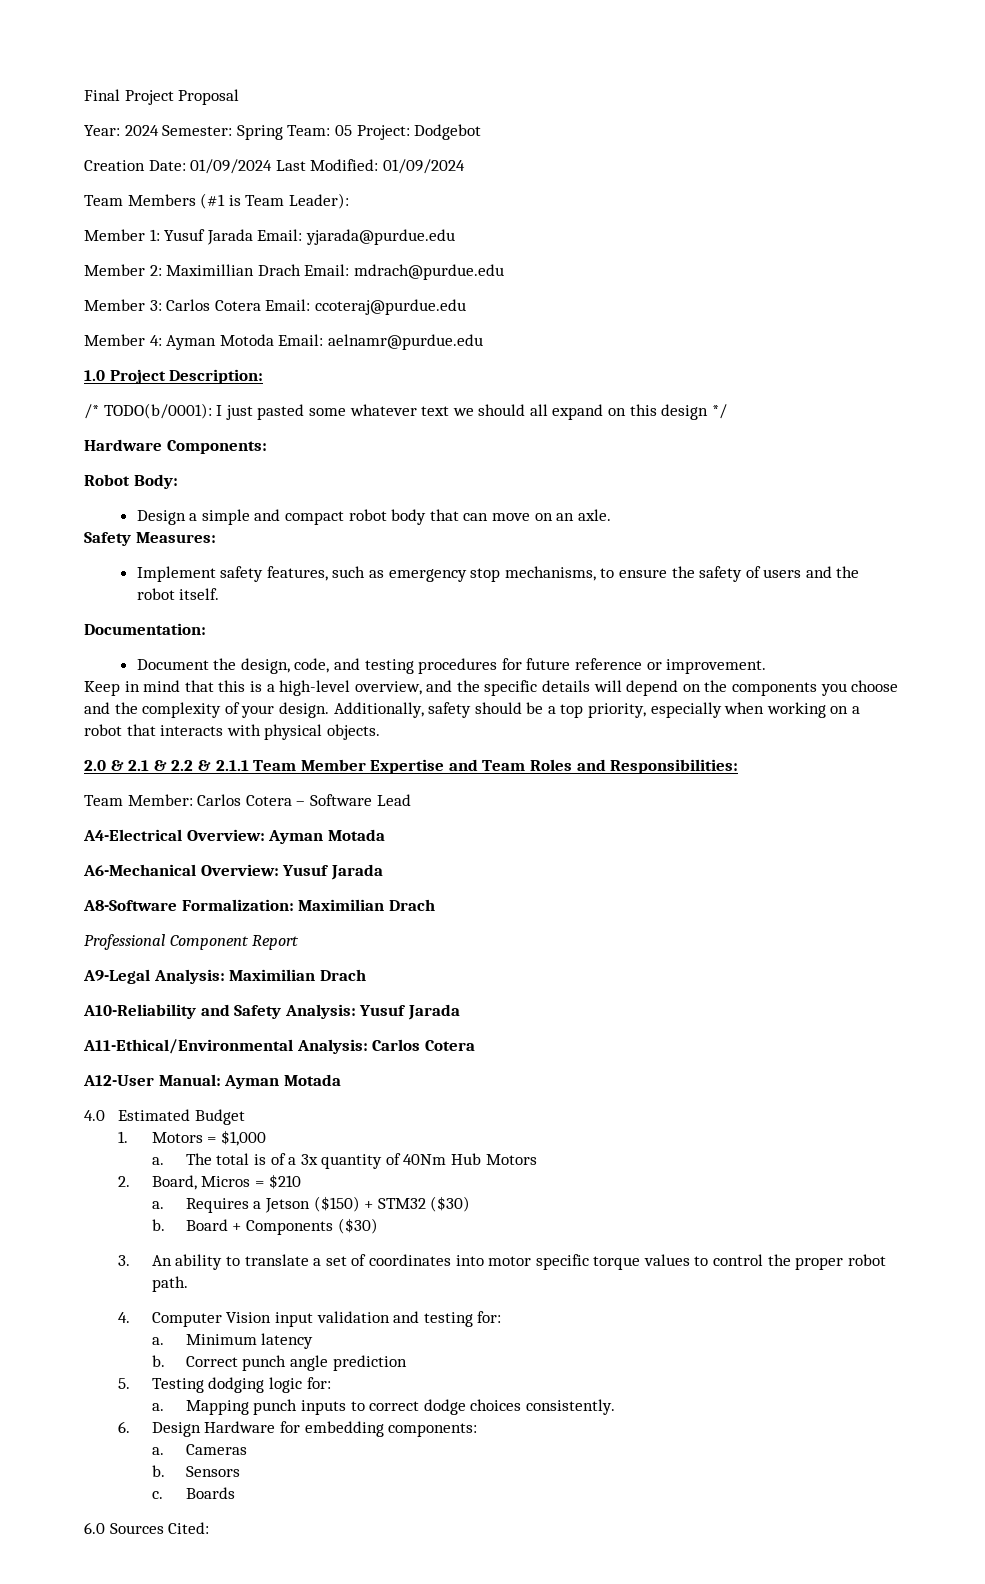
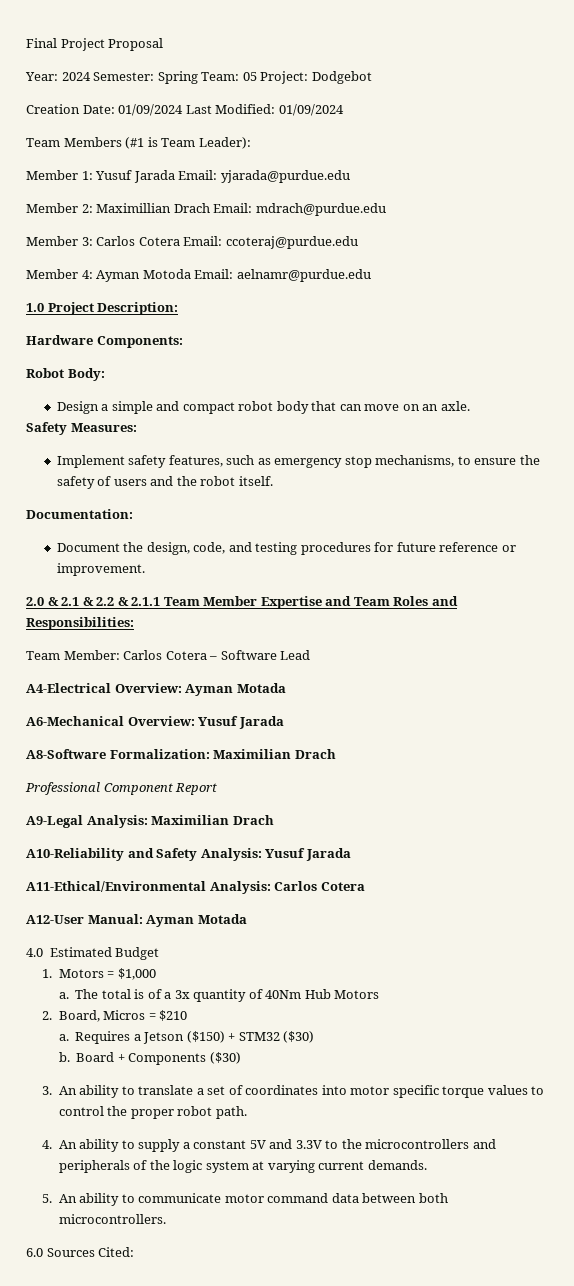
- /* TODO(b/0001): I just pasted some whatever text we should all expand on this design */
- Keep in mind that this is a high-level overview, and the specific details will depend on the components you choose and the complexity of your design. Additionally, safety should be a top priority, especially when working on a robot that interacts with physical objects.
- 4. Computer Vision input validation and testing for:
- a. Minimum latency
- b. Correct punch angle prediction
- 5. Testing dodging logic for:
- a. Mapping punch inputs to correct dodge choices consistently.
- 6. Design Hardware for embedding components:
- a. Cameras
- b. Sensors
- c. Boards
+ 4. An ability to supply a constant 5V and 3.3V to the microcontrollers and peripherals of the logic system at varying current demands.
+ 5. An ability to communicate motor command data between both microcontrollers.

